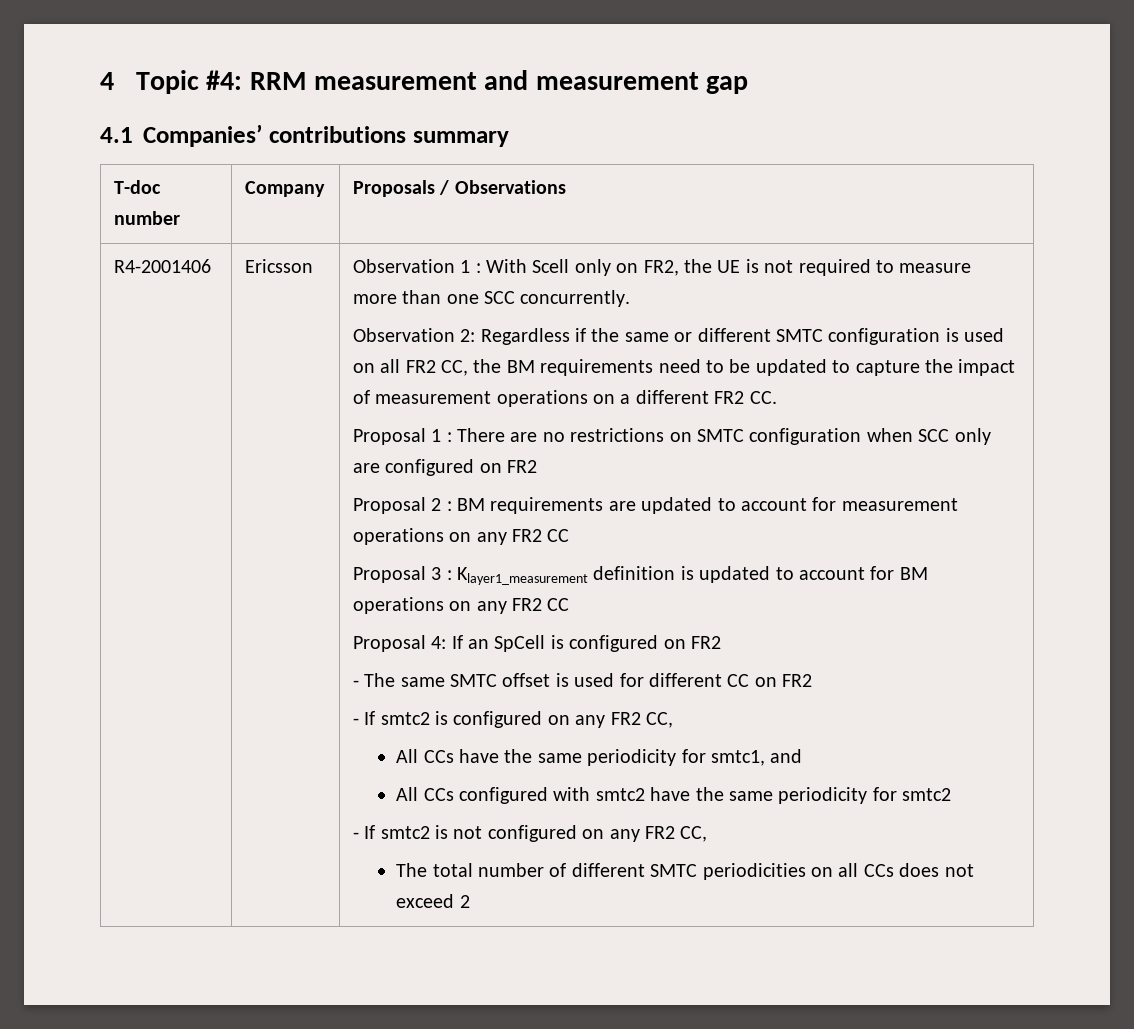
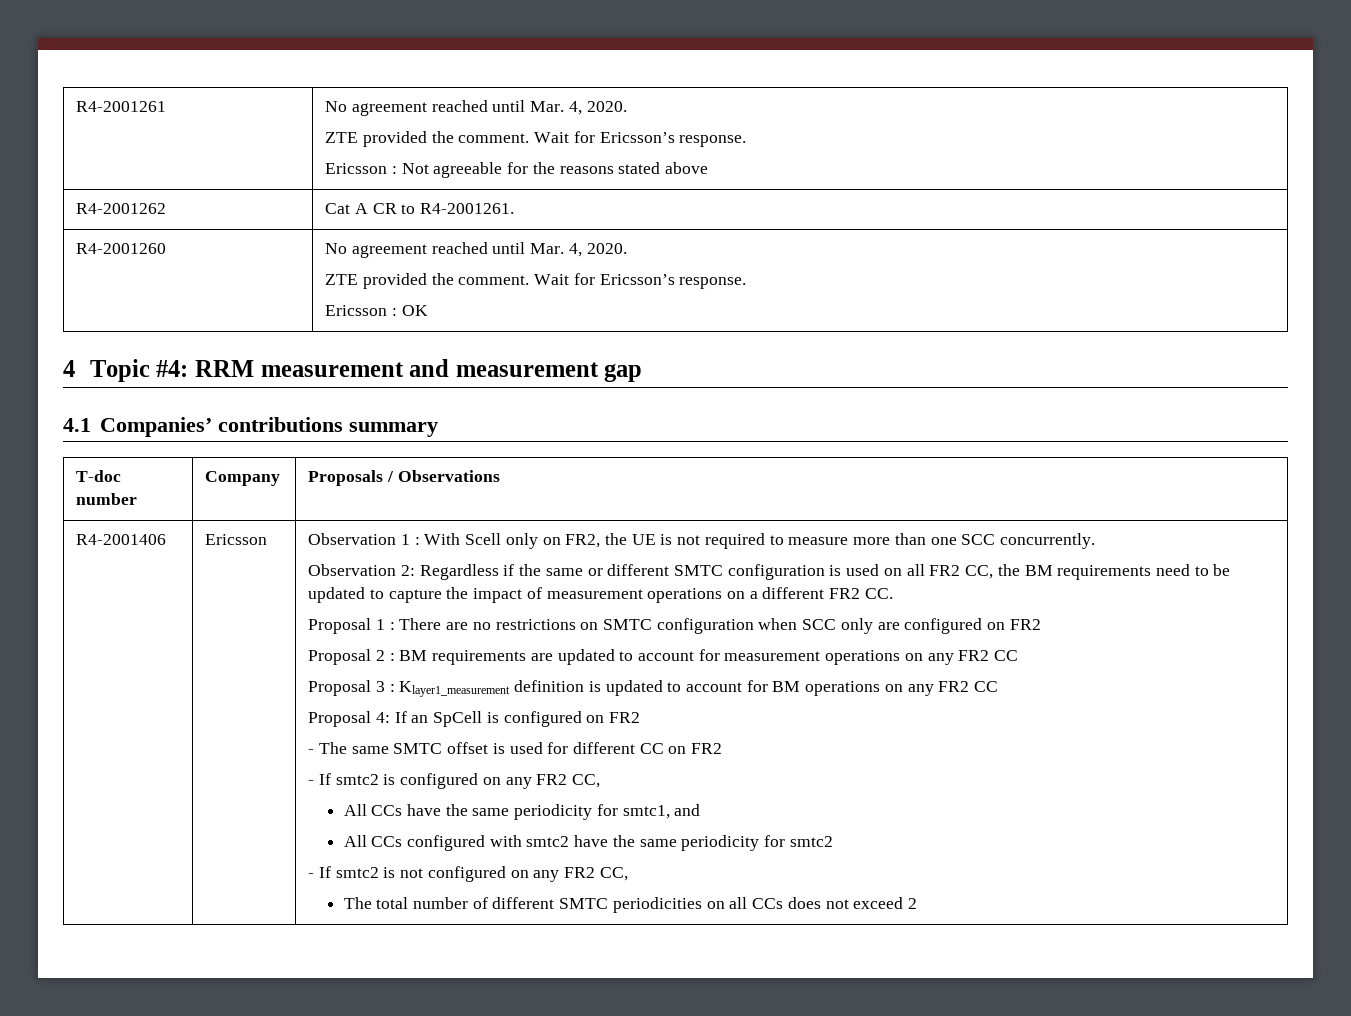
+ R4-2001261 | No agreement reached until Mar. 4, 2020.
+ ZTE provided the comment. Wait for Ericsson’s response.
+ Ericsson : Not agreeable for the reasons stated above
+ R4-2001262 | Cat A CR to R4-2001261.
+ R4-2001260 | No agreement reached until Mar. 4, 2020.
+ ZTE provided the comment. Wait for Ericsson’s response.
+ Ericsson : OK

